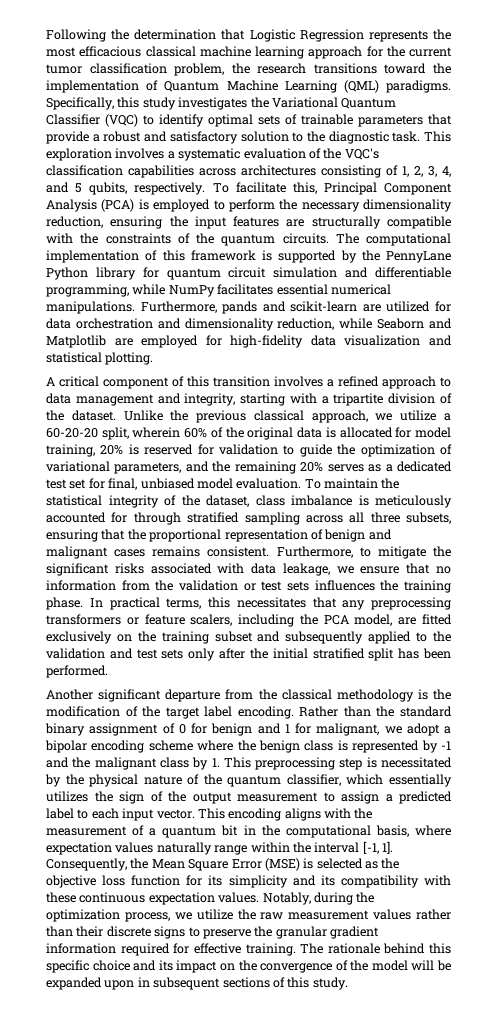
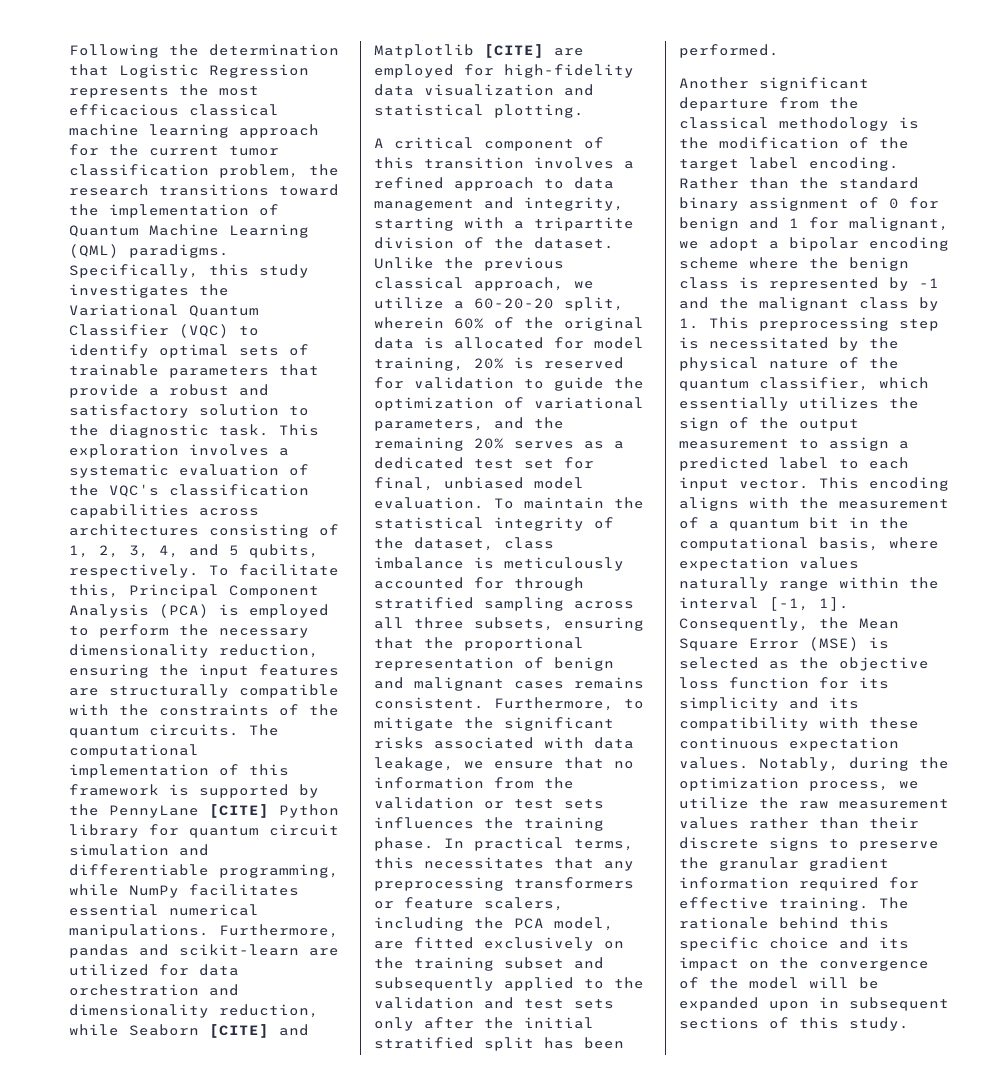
- The computational implementation of this framework is supported by the PennyLane Python library for quantum circuit simulation and differentiable programming, while NumPy facilitates essential numerical manipulations.
+ The computational implementation of this framework is supported by the PennyLane [CITE] Python library for quantum circuit simulation and differentiable programming, while NumPy facilitates essential numerical manipulations.
- Furthermore, pands and scikit-learn are utilized for data orchestration and dimensionality reduction, while Seaborn and Matplotlib are employed for high-fidelity data visualization and statistical plotting.
+ Furthermore, pandas and scikit-learn are utilized for data orchestration and dimensionality reduction, while Seaborn [CITE] and Matplotlib [CITE] are employed for high-fidelity data visualization and statistical plotting.

